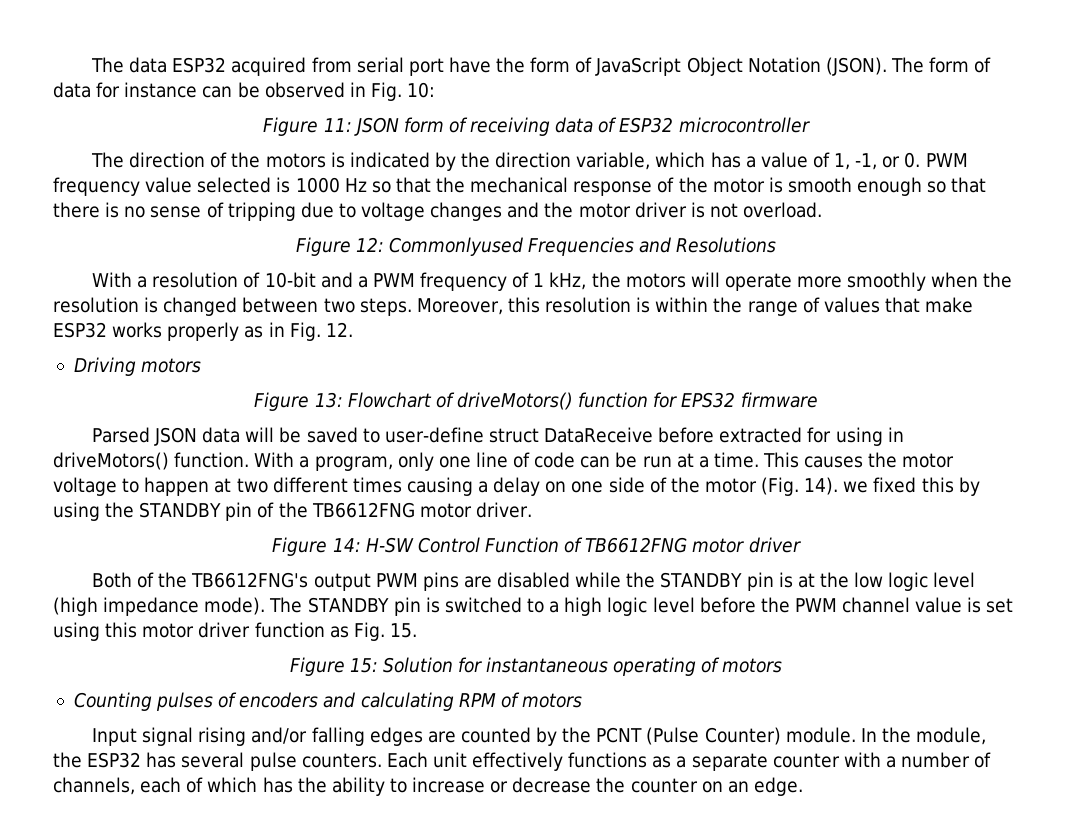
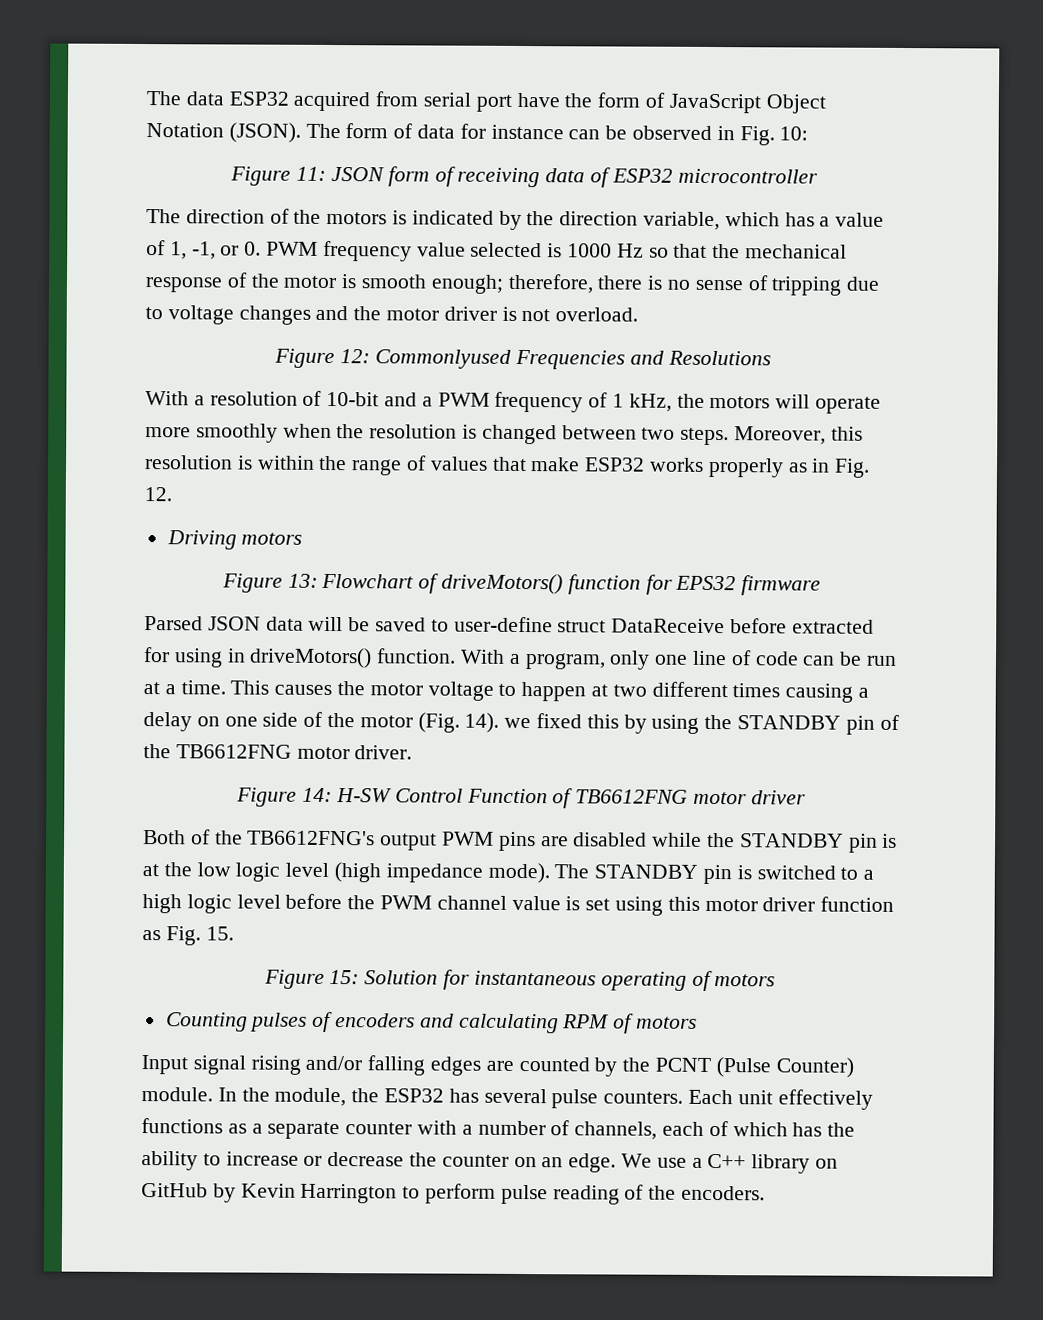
- The direction of the motors is indicated by the direction variable, which has a value of 1, -1, or 0. PWM frequency value selected is 1000 Hz so that the mechanical response of the motor is smooth enough so that there is no sense of tripping due to voltage changes and the motor driver is not overload.
+ The direction of the motors is indicated by the direction variable, which has a value of 1, -1, or 0. PWM frequency value selected is 1000 Hz so that the mechanical response of the motor is smooth enough; therefore, there is no sense of tripping due to voltage changes and the motor driver is not overload.
+ We use a C++ library on GitHub by Kevin Harrington to perform pulse reading of the encoders.

